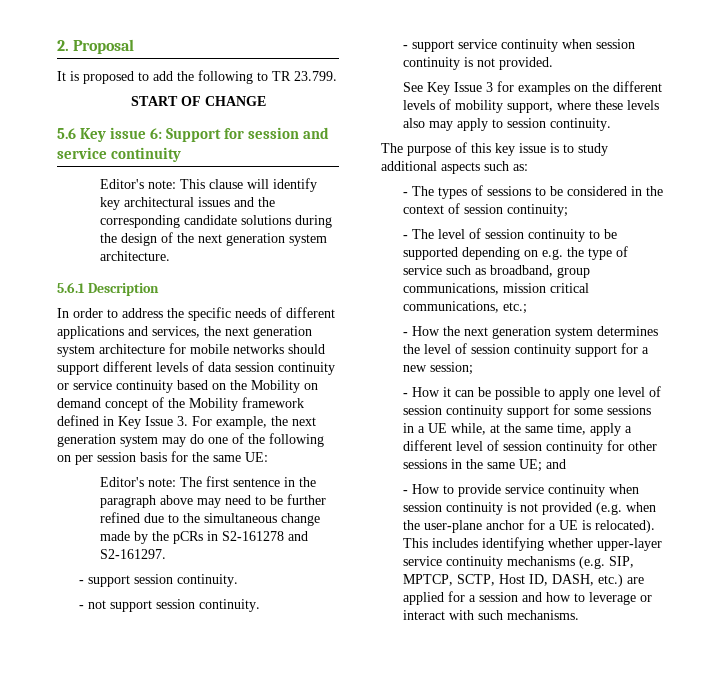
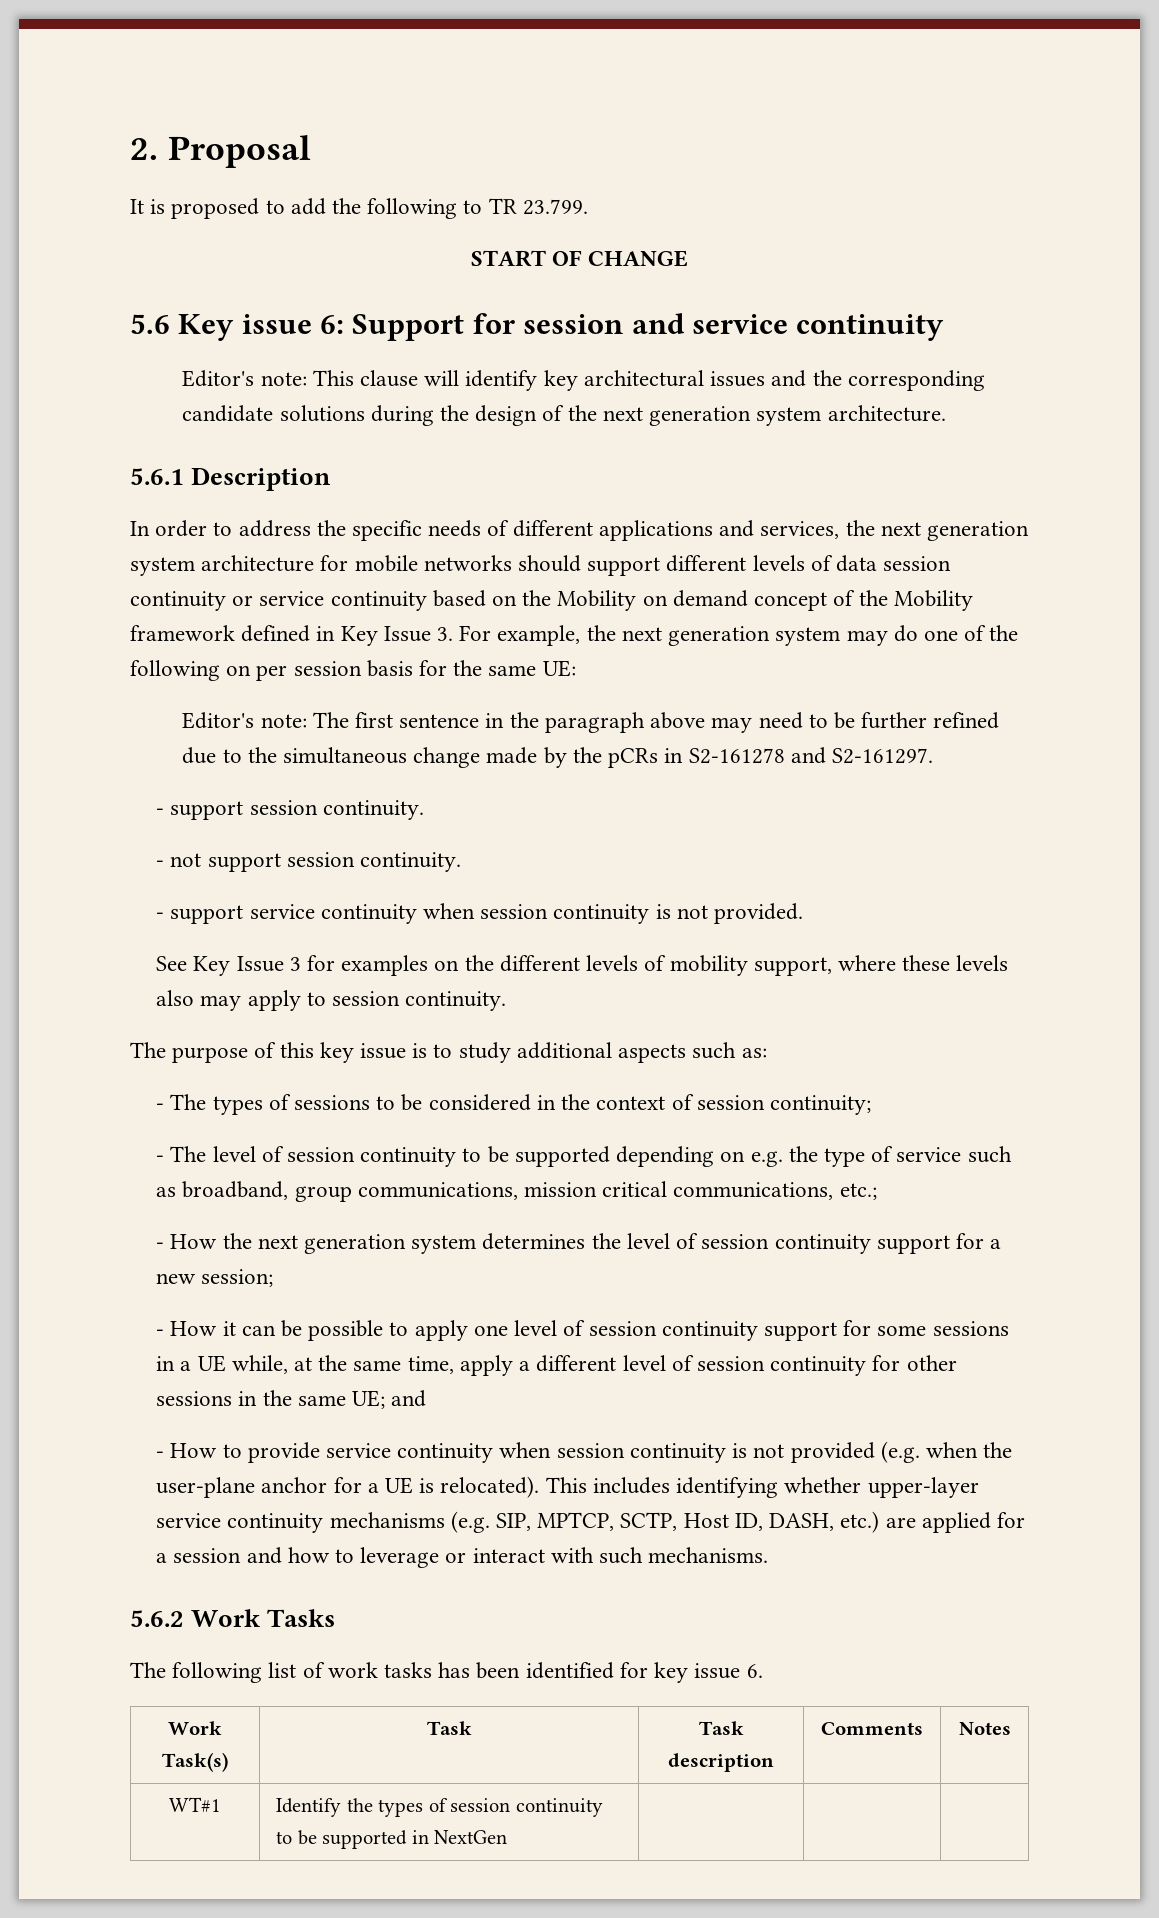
+ 5.6.2 Work Tasks
+ The following list of work tasks has been identified for key issue 6.
+ Work Task(s) | Task | Task description | Comments | Notes
+ WT#1 | Identify the types of session continuity to be supported in NextGen | | |

